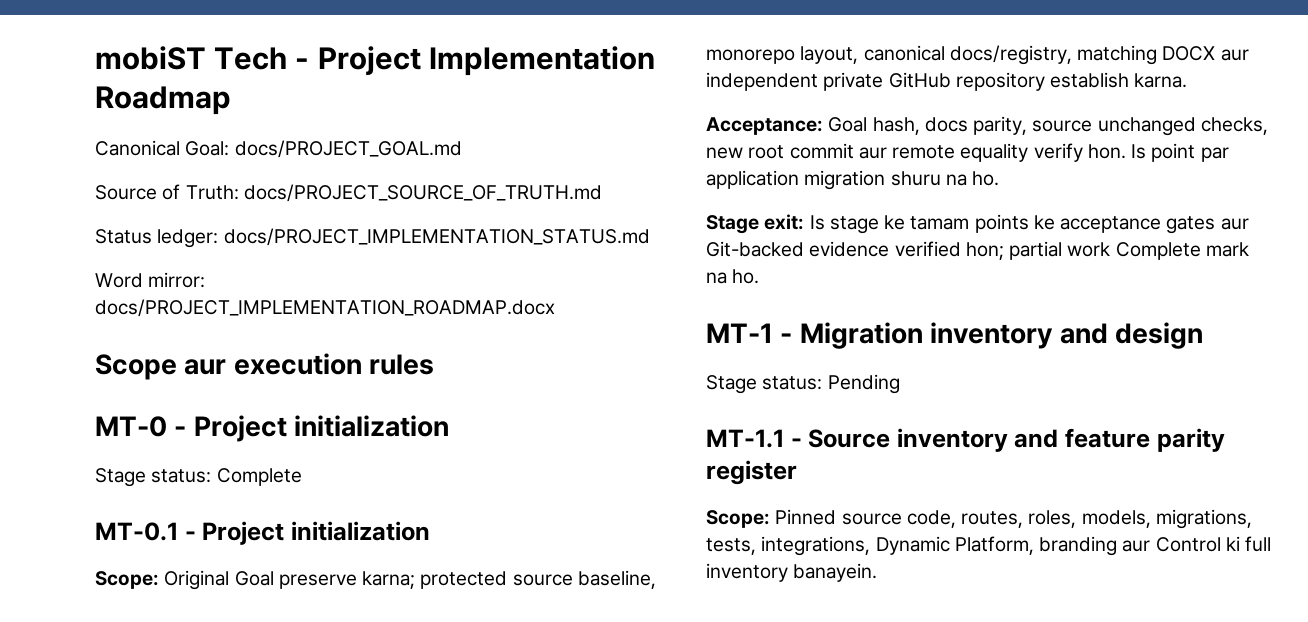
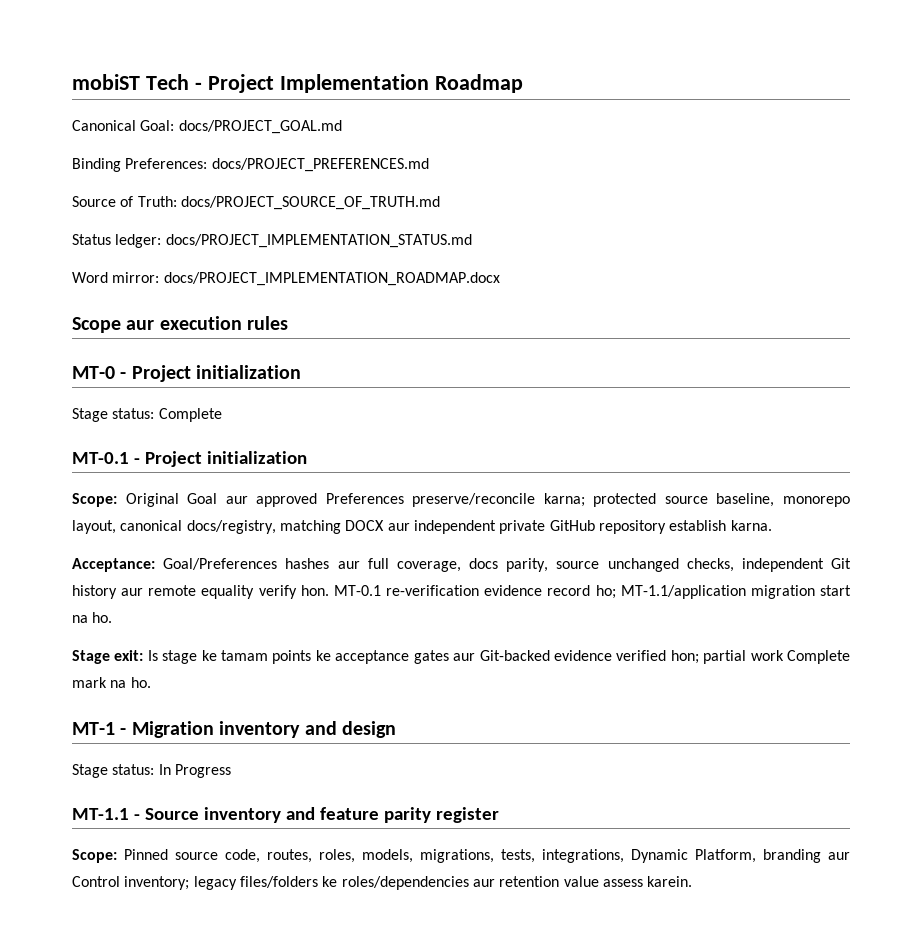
+ Binding Preferences: docs/PROJECT_PREFERENCES.md
- Scope: Original Goal preserve karna; protected source baseline, monorepo layout, canonical docs/registry, matching DOCX aur independent private GitHub repository establish karna.
+ Scope: Original Goal aur approved Preferences preserve/reconcile karna; protected source baseline, monorepo layout, canonical docs/registry, matching DOCX aur independent private GitHub repository establish karna.
- Acceptance: Goal hash, docs parity, source unchanged checks, new root commit aur remote equality verify hon.
+ Acceptance: Goal/Preferences hashes aur full coverage, docs parity, source unchanged checks, independent Git history aur remote equality verify hon.
- Is point par application migration shuru na ho.
+ MT-0.1 re-verification evidence record ho; MT-1.1/application migration start na ho.
- Stage status: Pending
+ Stage status: In Progress
- Scope: Pinned source code, routes, roles, models, migrations, tests, integrations, Dynamic Platform, branding aur Control ki full inventory banayein.
+ Scope: Pinned source code, routes, roles, models, migrations, tests, integrations, Dynamic Platform, branding aur Control inventory; legacy files/folders ke roles/dependencies aur retention value assess karein.

